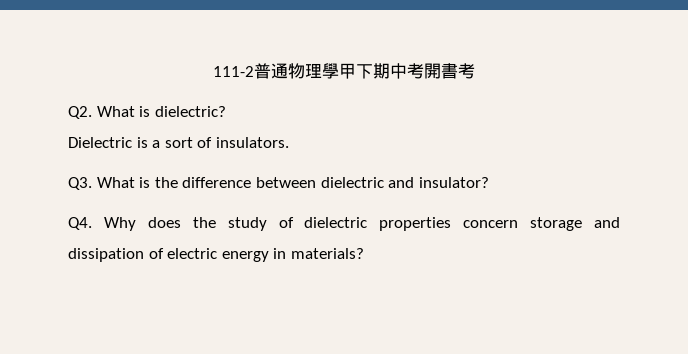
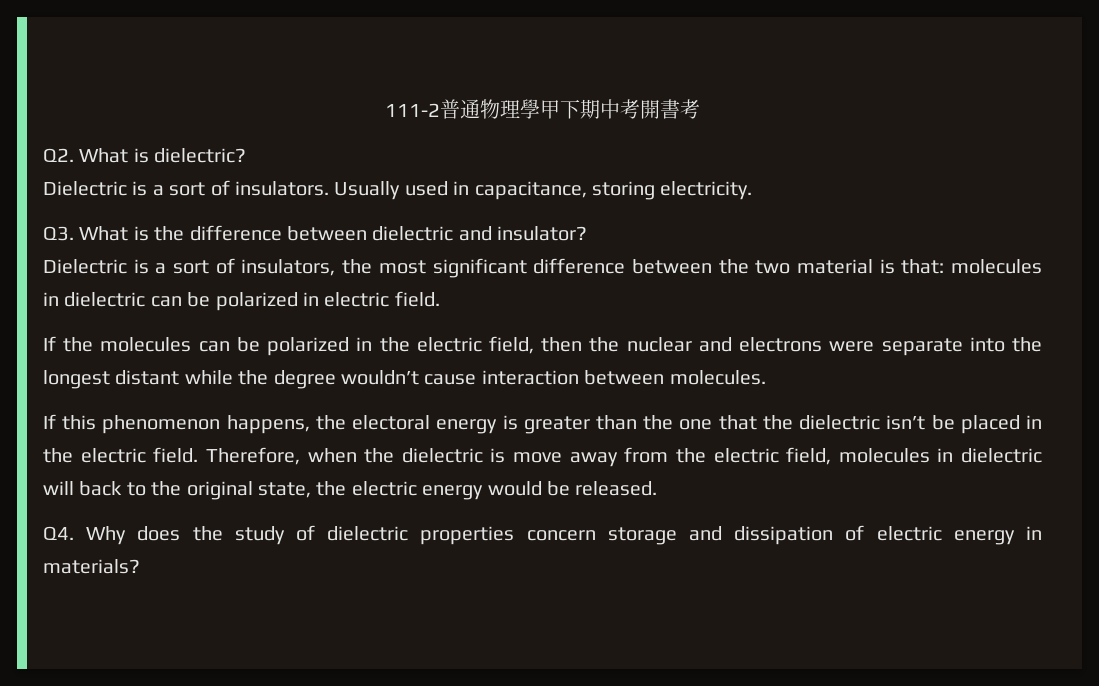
+ Usually used in capacitance, storing electricity.
+ Dielectric is a sort of insulators, the most significant difference between the two material is that: molecules in dielectric can be polarized in electric field.
+ If the molecules can be polarized in the electric field, then the nuclear and electrons were separate into the longest distant while the degree wouldn’t cause interaction between molecules.
+ If this phenomenon happens, the electoral energy is greater than the one that the dielectric isn’t be placed in the electric field. Therefore, when the dielectric is move away from the electric field, molecules in dielectric will back to the original state, the electric energy would be released.

